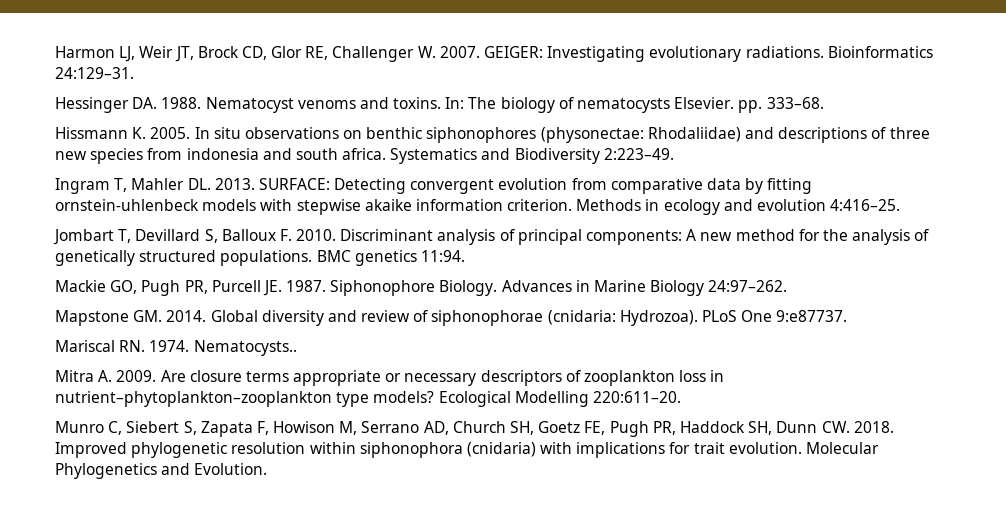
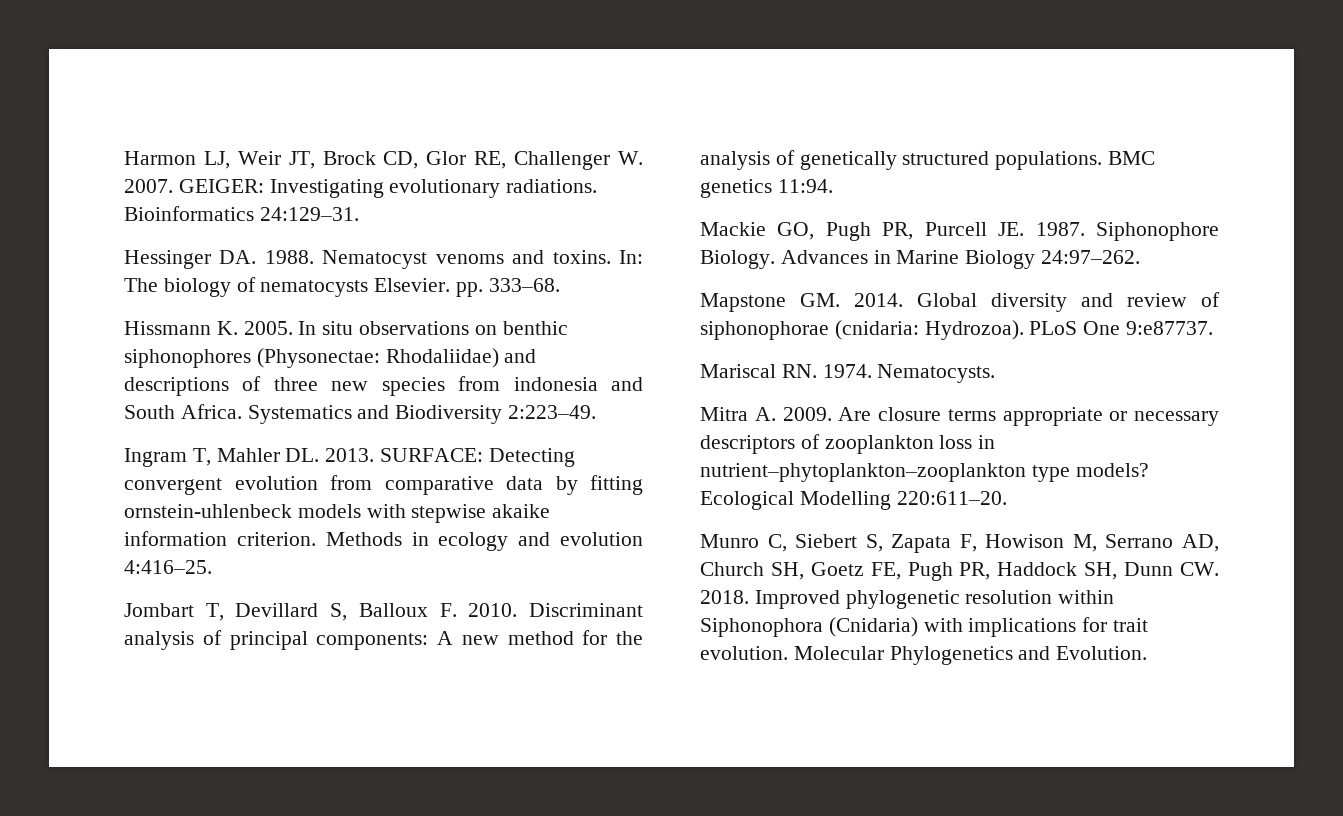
- In situ observations on benthic siphonophores (physonectae: Rhodaliidae) and descriptions of three new species from indonesia and south africa.
+ In situ observations on benthic siphonophores (Physonectae: Rhodaliidae) and descriptions of three new species from indonesia and South Africa.
- Nematocysts..
+ Nematocysts.
- Improved phylogenetic resolution within siphonophora (cnidaria) with implications for trait evolution.
+ Improved phylogenetic resolution within Siphonophora (Cnidaria) with implications for trait evolution.

